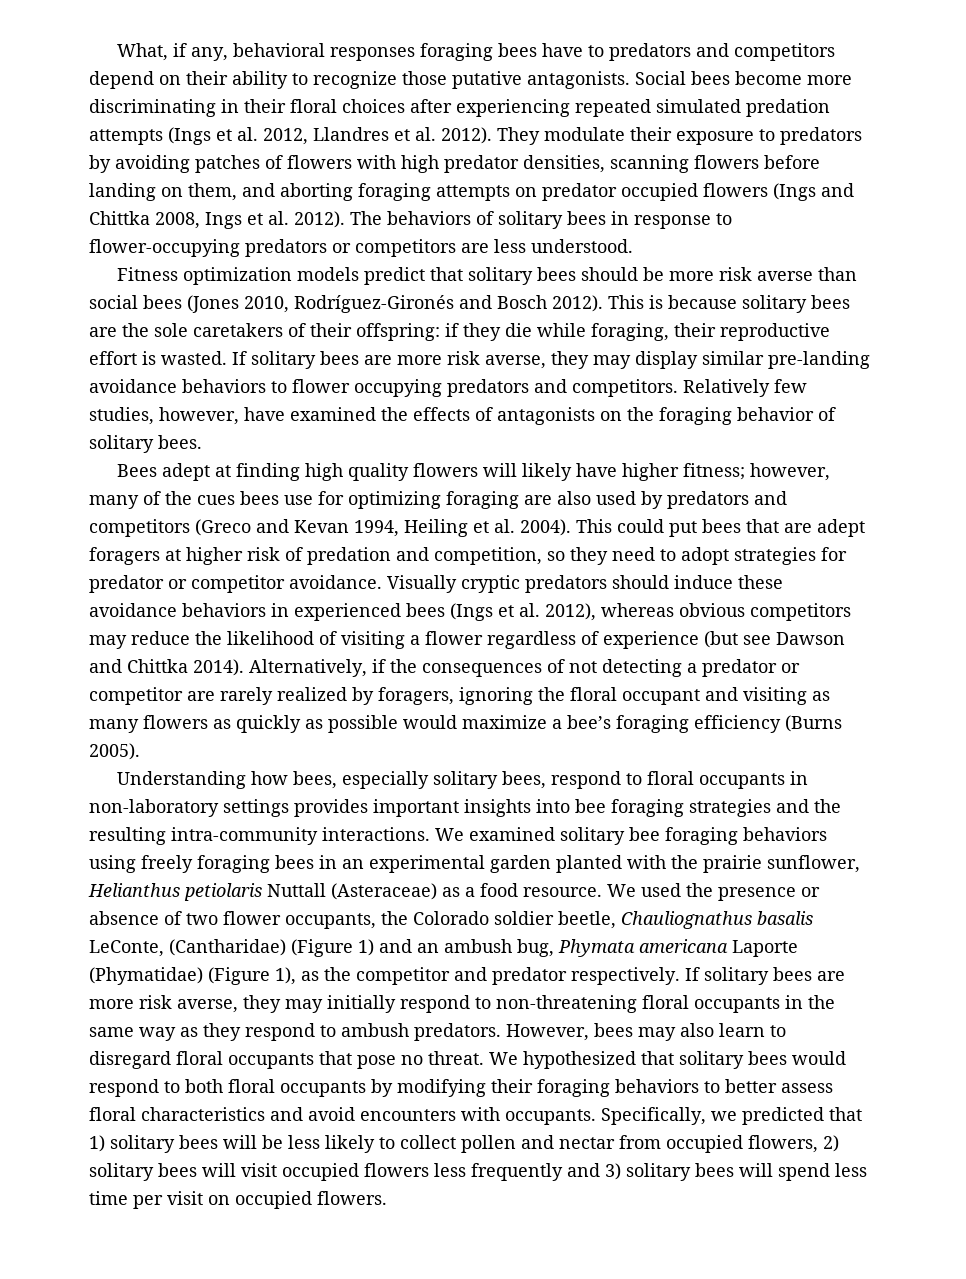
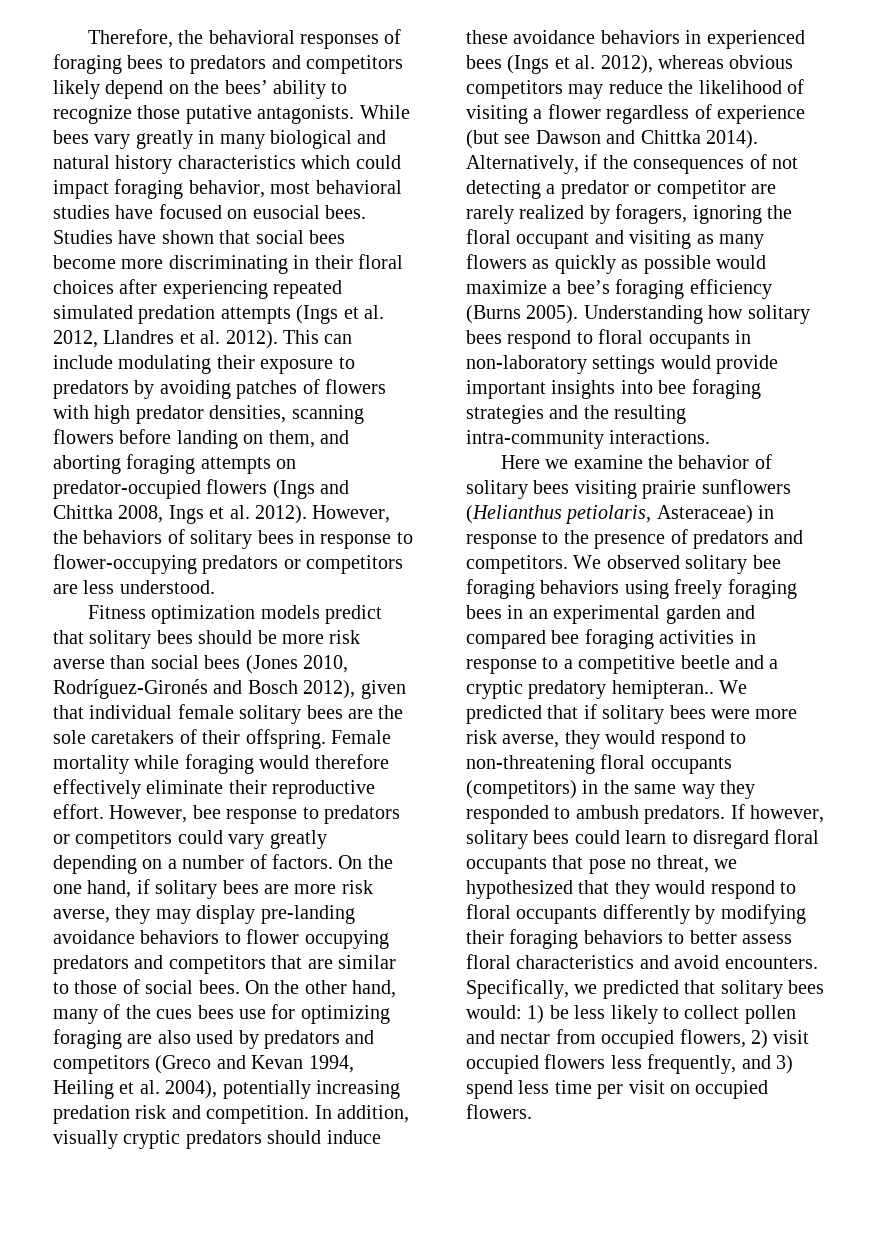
- What, if any, behavioral responses foraging bees have to predators and competitors depend on their ability to recognize those putative antagonists.
+ Therefore, the behavioral responses of foraging bees to predators and competitors likely depend on the bees’ ability to recognize those putative antagonists.
- Social bees become more discriminating in their floral choices after experiencing repeated simulated predation attempts (Ings et al. 2012, Llandres et al. 2012).
+ While bees vary greatly in many biological and natural history characteristics which could impact foraging behavior, most behavioral studies have focused on eusocial bees. Studies have shown that social bees become more discriminating in their floral choices after experiencing repeated simulated predation attempts (Ings et al. 2012, Llandres et al. 2012).
- They modulate their exposure to predators by avoiding patches of flowers with high predator densities, scanning flowers before landing on them, and aborting foraging attempts on predator occupied flowers (Ings and Chittka 2008, Ings et al. 2012).
+ This can include modulating their exposure to predators by avoiding patches of flowers with high predator densities, scanning flowers before landing on them, and aborting foraging attempts on predator-occupied flowers (Ings and Chittka 2008, Ings et al. 2012).
- The behaviors of solitary bees in response to flower-occupying predators or competitors are less understood.
+ However, the behaviors of solitary bees in response to flower-occupying predators or competitors are less understood.
- Fitness optimization models predict that solitary bees should be more risk averse than social bees (Jones 2010, Rodríguez-Gironés and Bosch 2012). This is because solitary bees are the sole caretakers of their offspring: if they die while foraging, their reproductive effort is wasted. If solitary bees are more risk averse, they may display similar pre-landing avoidance behaviors to flower occupying predators and competitors. Relatively few studies, however, have examined the effects of antagonists on the foraging behavior of solitary bees.
- Bees adept at finding high quality flowers will likely have higher fitness; however, many of the cues bees use for optimizing foraging are also used by predators and competitors (Greco and Kevan 1994, Heiling et al. 2004). This could put bees that are adept foragers at higher risk of predation and competition, so they need to adopt strategies for predator or competitor avoidance. Visually cryptic predators should induce these avoidance behaviors in experienced bees (Ings et al. 2012), whereas obvious competitors may reduce the likelihood of visiting a flower regardless of experience (but see Dawson and Chittka 2014).
+ Fitness optimization models predict that solitary bees should be more risk averse than social bees (Jones 2010, Rodríguez-Gironés and Bosch 2012), given that individual female solitary bees are the sole caretakers of their offspring. Female mortality while foraging would therefore effectively eliminate their reproductive effort. However, bee response to predators or competitors could vary greatly depending on a number of factors. On the one hand, if solitary bees are more risk averse, they may display pre-landing avoidance behaviors to flower occupying predators and competitors that are similar to those of social bees. On the other hand, many of the cues bees use for optimizing foraging are also used by predators and competitors (Greco and Kevan 1994, Heiling et al. 2004), potentially increasing predation risk and competition. In addition, visually cryptic predators should induce these avoidance behaviors in experienced bees (Ings et al. 2012), whereas obvious competitors may reduce the likelihood of visiting a flower regardless of experience (but see Dawson and Chittka 2014).
- Alternatively, if the consequences of not detecting a predator or competitor are rarely realized by foragers, ignoring the floral occupant and visiting as many flowers as quickly as possible would maximize a bee’s foraging efficiency (Burns 2005).
- Understanding how bees, especially solitary bees, respond to floral occupants in non-laboratory settings provides important insights into bee foraging strategies and the resulting intra-community interactions. We examined solitary bee foraging behaviors using freely foraging bees in an experimental garden planted with the prairie sunflower, Helianthus petiolaris Nuttall (Asteraceae) as a food resource. We used the presence or absence of two flower occupants, the Colorado soldier beetle, Chauliognathus basalis LeConte, (Cantharidae) (Figure 1) and an ambush bug, Phymata americana Laporte (Phymatidae) (Figure 1), as the competitor and predator respectively. If solitary bees are more risk averse, they may initially respond to non-threatening floral occupants in the same way as they respond to ambush predators. However, bees may also learn to disregard floral occupants that pose no threat. We hypothesized that solitary bees would respond to both floral occupants by modifying their foraging behaviors to better assess floral characteristics and avoid encounters with occupants.
+ Alternatively, if the consequences of not detecting a predator or competitor are rarely realized by foragers, ignoring the floral occupant and visiting as many flowers as quickly as possible would maximize a bee’s foraging efficiency (Burns 2005). Understanding how solitary bees respond to floral occupants in non-laboratory settings would provide important insights into bee foraging strategies and the resulting intra-community interactions.
+ Here we examine the behavior of solitary bees visiting prairie sunflowers (Helianthus petiolaris, Asteraceae) in response to the presence of predators and competitors. We observed solitary bee foraging behaviors using freely foraging bees in an experimental garden and compared bee foraging activities in response to a competitive beetle and a cryptic predatory hemipteran.. We predicted that if solitary bees were more risk averse, they would respond to non-threatening floral occupants (competitors) in the same way they responded to ambush predators. If however, solitary bees could learn to disregard floral occupants that pose no threat, we hypothesized that they would respond to floral occupants differently by modifying their foraging behaviors to better assess floral characteristics and avoid encounters.
- Specifically, we predicted that 1) solitary bees will be less likely to collect pollen and nectar from occupied flowers, 2) solitary bees will visit occupied flowers less frequently and 3) solitary bees will spend less time per visit on occupied flowers.
+ Specifically, we predicted that solitary bees would: 1) be less likely to collect pollen and nectar from occupied flowers, 2) visit occupied flowers less frequently, and 3) spend less time per visit on occupied flowers.

